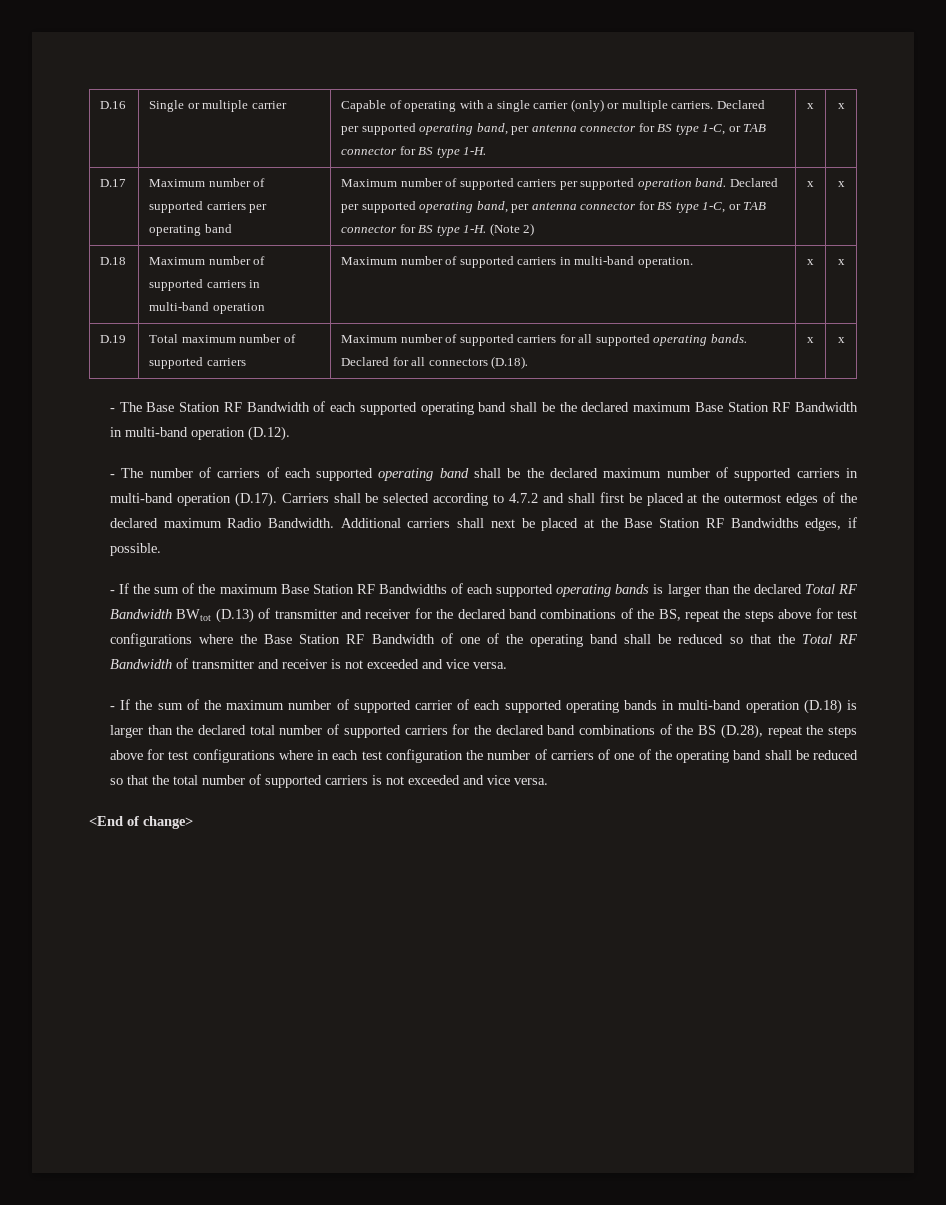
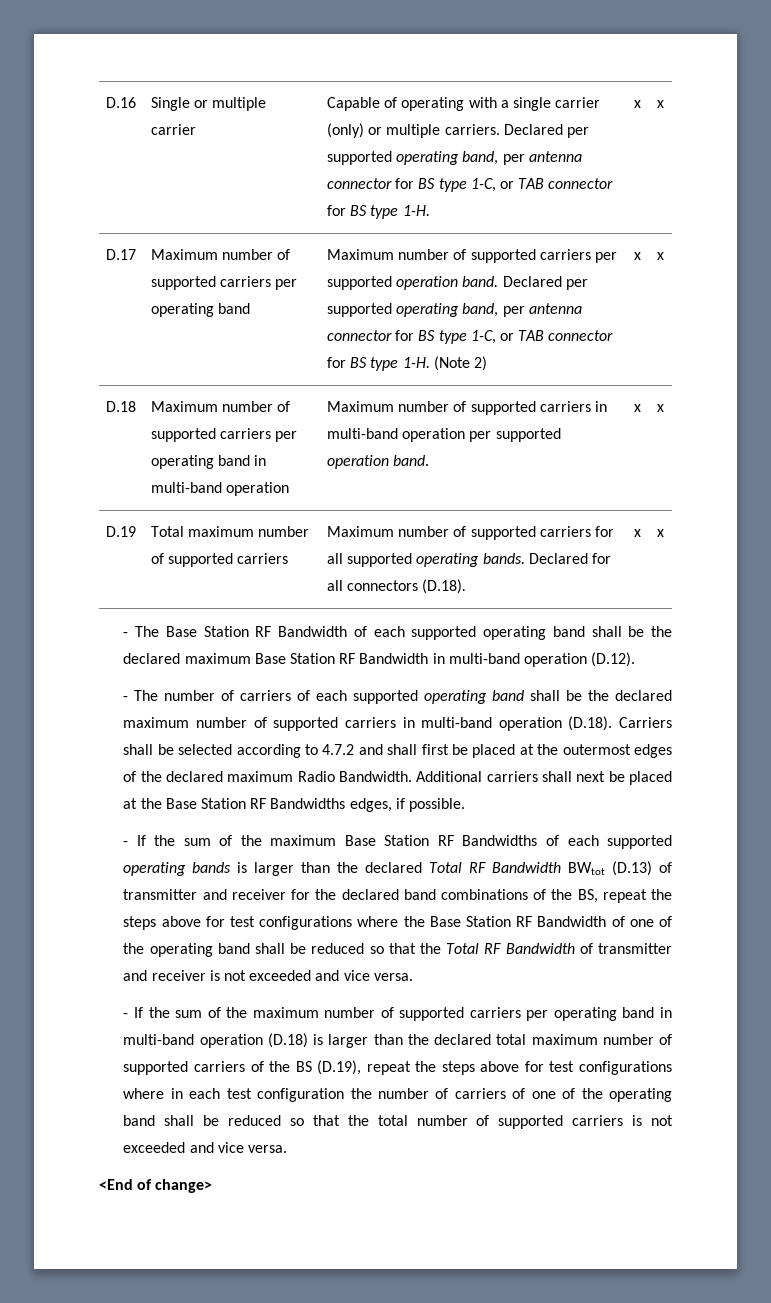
- D.18 | Maximum number of supported carriers in multi-band operation | Maximum number of supported carriers in multi-band operation. | x | x
+ D.18 | Maximum number of supported carriers per operating band in multi-band operation | Maximum number of supported carriers in multi-band operation per supported operation band. | x | x
- - The number of carriers of each supported operating band shall be the declared maximum number of supported carriers in multi-band operation (D.17). Carriers shall be selected according to 4.7.2 and shall first be placed at the outermost edges of the declared maximum Radio Bandwidth.
+ - The number of carriers of each supported operating band shall be the declared maximum number of supported carriers in multi-band operation (D.18). Carriers shall be selected according to 4.7.2 and shall first be placed at the outermost edges of the declared maximum Radio Bandwidth.
- - If the sum of the maximum number of supported carrier of each supported operating bands in multi-band operation (D.18) is larger than the declared total number of supported carriers for the declared band combinations of the BS (D.28), repeat the steps above for test configurations where in each test configuration the number of carriers of one of the operating band shall be reduced so that the total number of supported carriers is not exceeded and vice versa.
+ - If the sum of the maximum number of supported carriers per operating band in multi-band operation (D.18) is larger than the declared total maximum number of supported carriers of the BS (D.19), repeat the steps above for test configurations where in each test configuration the number of carriers of one of the operating band shall be reduced so that the total number of supported carriers is not exceeded and vice versa.

